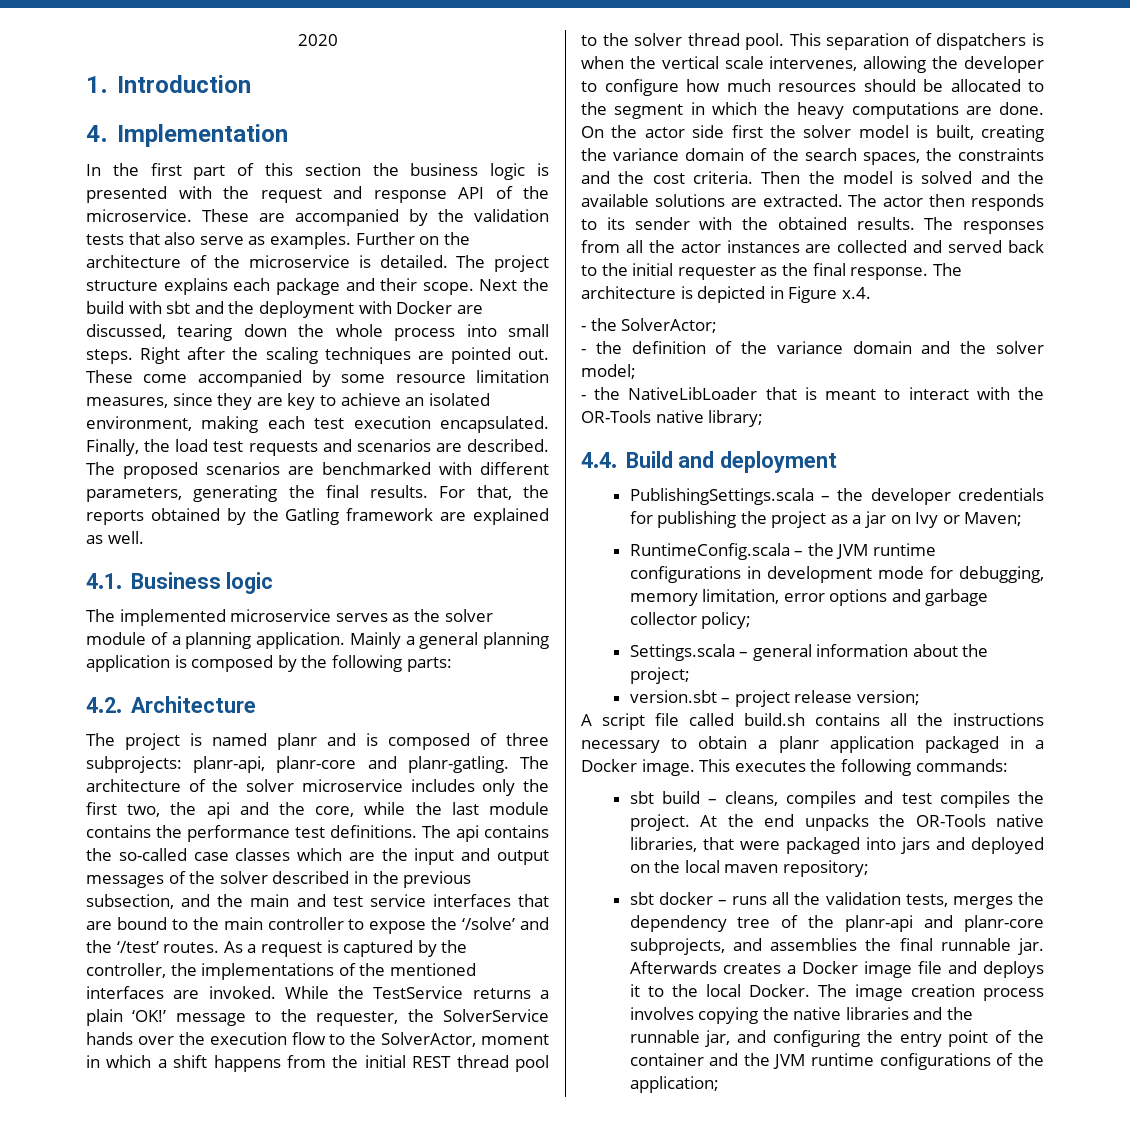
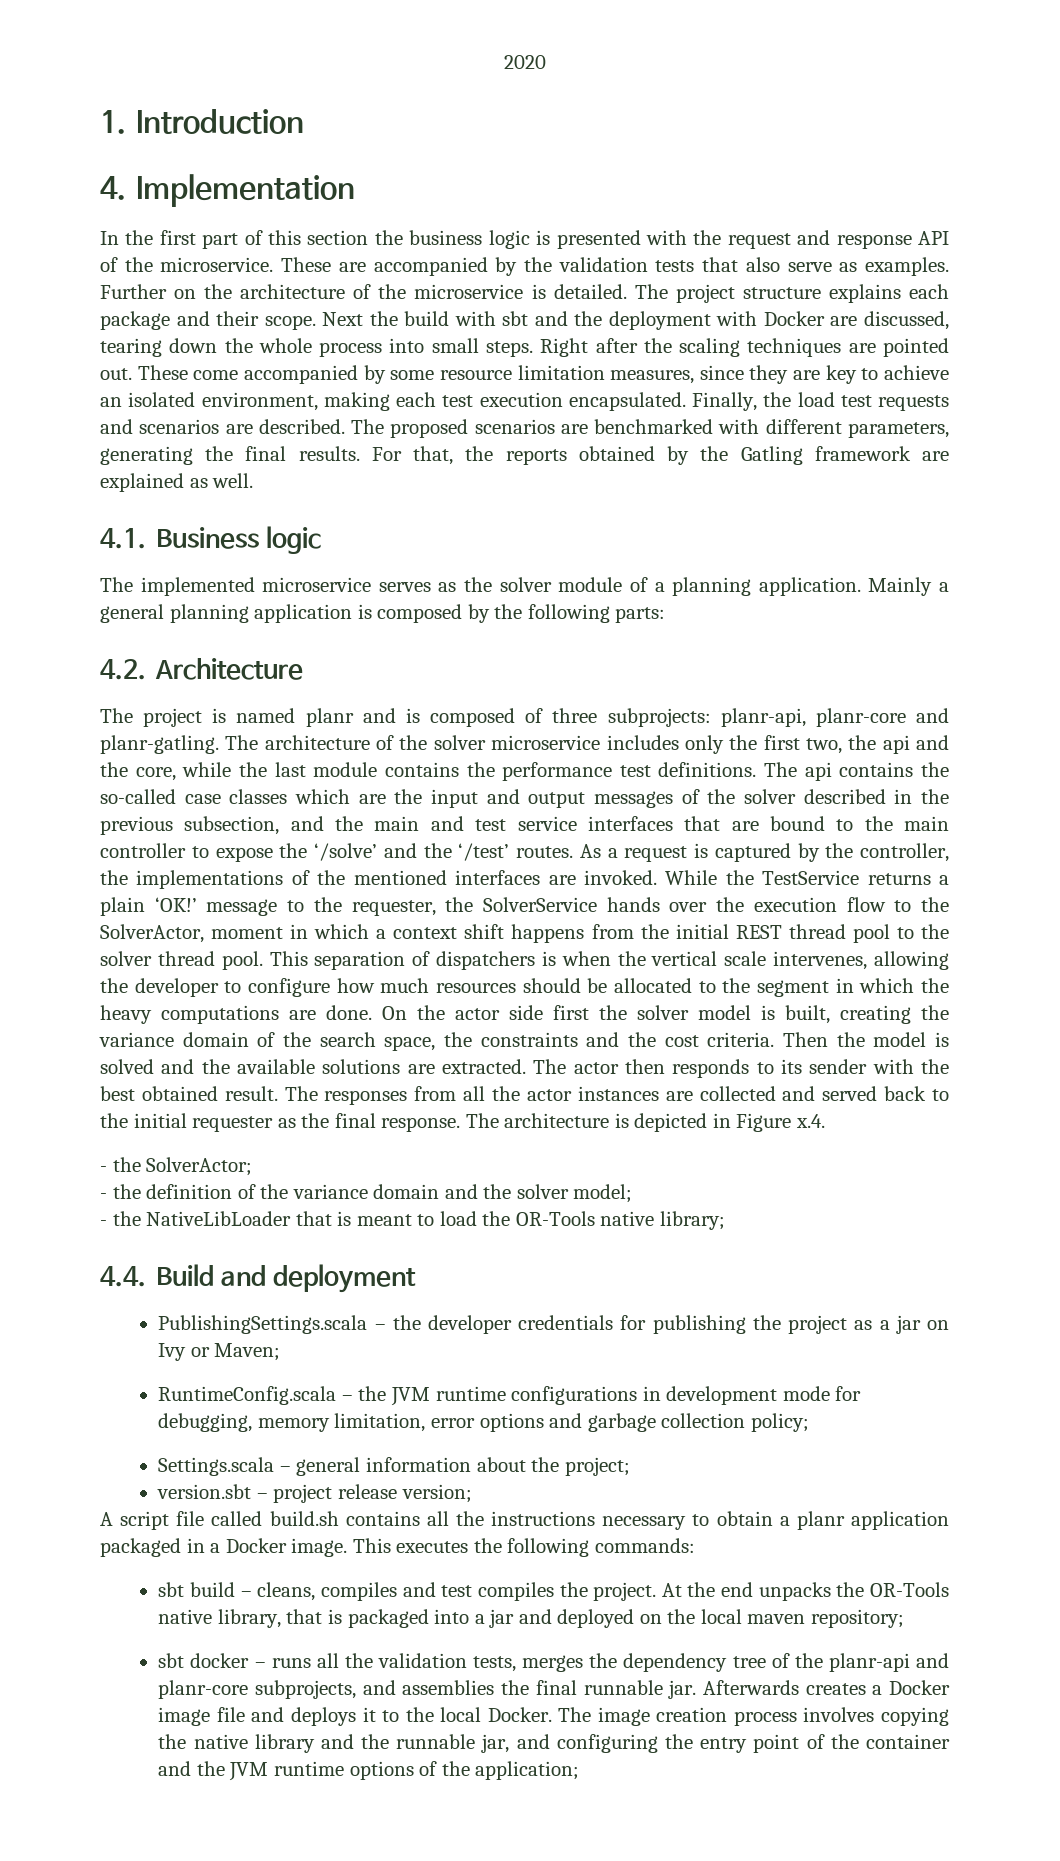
- While the TestService returns a plain ‘OK!’ message to the requester, the SolverService hands over the execution flow to the SolverActor, moment in which a shift happens from the initial REST thread pool to the solver thread pool.
+ While the TestService returns a plain ‘OK!’ message to the requester, the SolverService hands over the execution flow to the SolverActor, moment in which a context shift happens from the initial REST thread pool to the solver thread pool.
- On the actor side first the solver model is built, creating the variance domain of the search spaces, the constraints and the cost criteria.
+ On the actor side first the solver model is built, creating the variance domain of the search space, the constraints and the cost criteria.
- The actor then responds to its sender with the obtained results.
+ The actor then responds to its sender with the best obtained result.
- - the NativeLibLoader that is meant to interact with the OR-Tools native library;
+ - the NativeLibLoader that is meant to load the OR-Tools native library;
- RuntimeConfig.scala – the JVM runtime configurations in development mode for debugging, memory limitation, error options and garbage collector policy;
+ RuntimeConfig.scala – the JVM runtime configurations in development mode for debugging, memory limitation, error options and garbage collection policy;
- At the end unpacks the OR-Tools native libraries, that were packaged into jars and deployed on the local maven repository;
+ At the end unpacks the OR-Tools native library, that is packaged into a jar and deployed on the local maven repository;
- The image creation process involves copying the native libraries and the runnable jar, and configuring the entry point of the container and the JVM runtime configurations of the application;
+ The image creation process involves copying the native library and the runnable jar, and configuring the entry point of the container and the JVM runtime options of the application;

